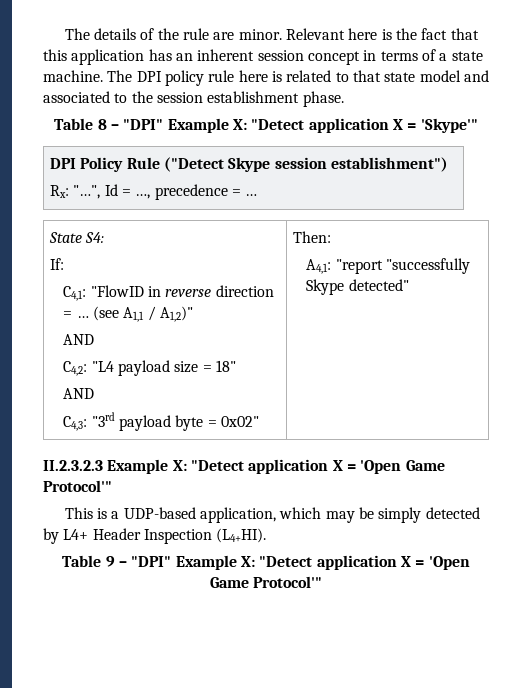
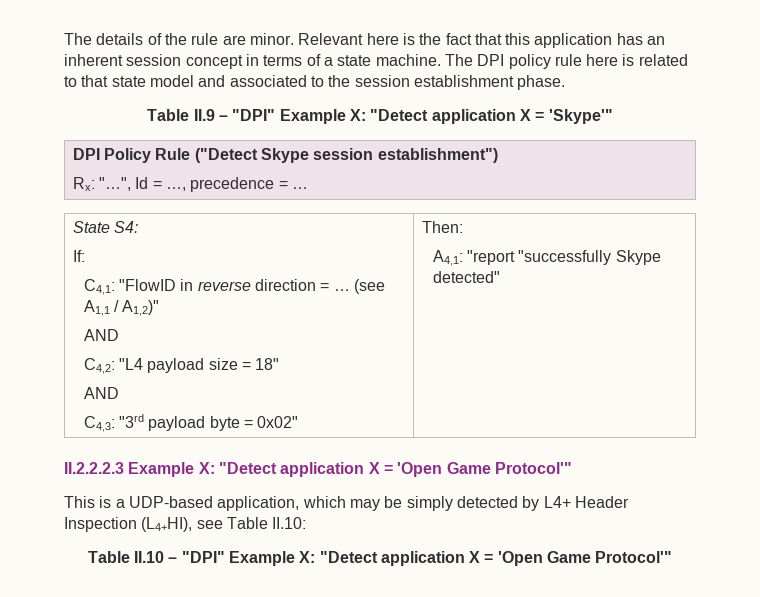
- Table 8 – "DPI" Example X: "Detect application X = 'Skype'"
+ Table II.9 – "DPI" Example X: "Detect application X = 'Skype'"
- II.2.3.2.3 Example X: "Detect application X = 'Open Game Protocol'"
+ II.2.2.2.3 Example X: "Detect application X = 'Open Game Protocol'"
- This is a UDP-based application, which may be simply detected by L4+ Header Inspection (L4+HI).
- Table 9 – "DPI" Example X: "Detect application X = 'Open Game Protocol'"
+ This is a UDP-based application, which may be simply detected by L4+ Header Inspection (L4+HI), see Table II.10:
+ Table II.10 – "DPI" Example X: "Detect application X = 'Open Game Protocol'"

